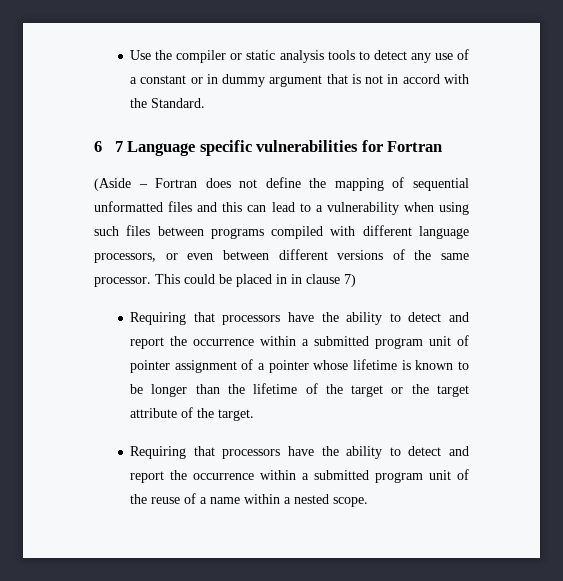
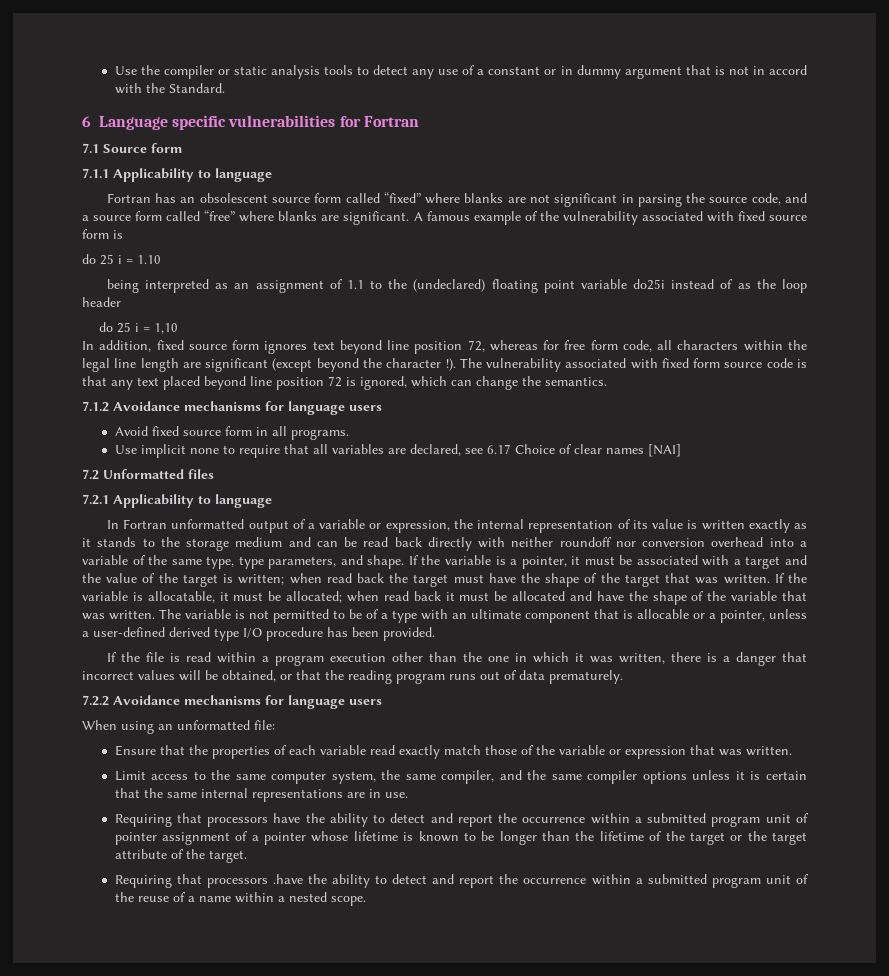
- 6 7 Language specific vulnerabilities for Fortran
+ 6 Language specific vulnerabilities for Fortran
- (Aside – Fortran does not define the mapping of sequential unformatted files and this can lead to a vulnerability when using such files between programs compiled with different language processors, or even between different versions of the same processor. This could be placed in in clause 7)
+ 7.1 Source form
+ 7.1.1 Applicability to language
+ Fortran has an obsolescent source form called “fixed” where blanks are not significant in parsing the source code, and a source form called “free” where blanks are significant. A famous example of the vulnerability associated with fixed source form is
+ do 25 i = 1.10
+ being interpreted as an assignment of 1.1 to the (undeclared) floating point variable do25i instead of as the loop header
+ do 25 i = 1,10
+ In addition, fixed source form ignores text beyond line position 72, whereas for free form code, all characters within the legal line length are significant (except beyond the character !). The vulnerability associated with fixed form source code is that any text placed beyond line position 72 is ignored, which can change the semantics.
+ 7.1.2 Avoidance mechanisms for language users
+ Avoid fixed source form in all programs.
+ Use implicit none to require that all variables are declared, see 6.17 Choice of clear names [NAI]
+ 7.2 Unformatted files
+ 7.2.1 Applicability to language
+ In Fortran unformatted output of a variable or expression, the internal representation of its value is written exactly as it stands to the storage medium and can be read back directly with neither roundoff nor conversion overhead into a variable of the same type, type parameters, and shape. If the variable is a pointer, it must be associated with a target and the value of the target is written; when read back the target must have the shape of the target that was written. If the variable is allocatable, it must be allocated; when read back it must be allocated and have the shape of the variable that was written. The variable is not permitted to be of a type with an ultimate component that is allocable or a pointer, unless a user-defined derived type I/O procedure has been provided.
+ If the file is read within a program execution other than the one in which it was written, there is a danger that incorrect values will be obtained, or that the reading program runs out of data prematurely.
+ 7.2.2 Avoidance mechanisms for language users
+ When using an unformatted file:
+ Ensure that the properties of each variable read exactly match those of the variable or expression that was written.
+ Limit access to the same computer system, the same compiler, and the same compiler options unless it is certain that the same internal representations are in use.
- Requiring that processors have the ability to detect and report the occurrence within a submitted program unit of the reuse of a name within a nested scope.
+ Requiring that processors .have the ability to detect and report the occurrence within a submitted program unit of the reuse of a name within a nested scope.

